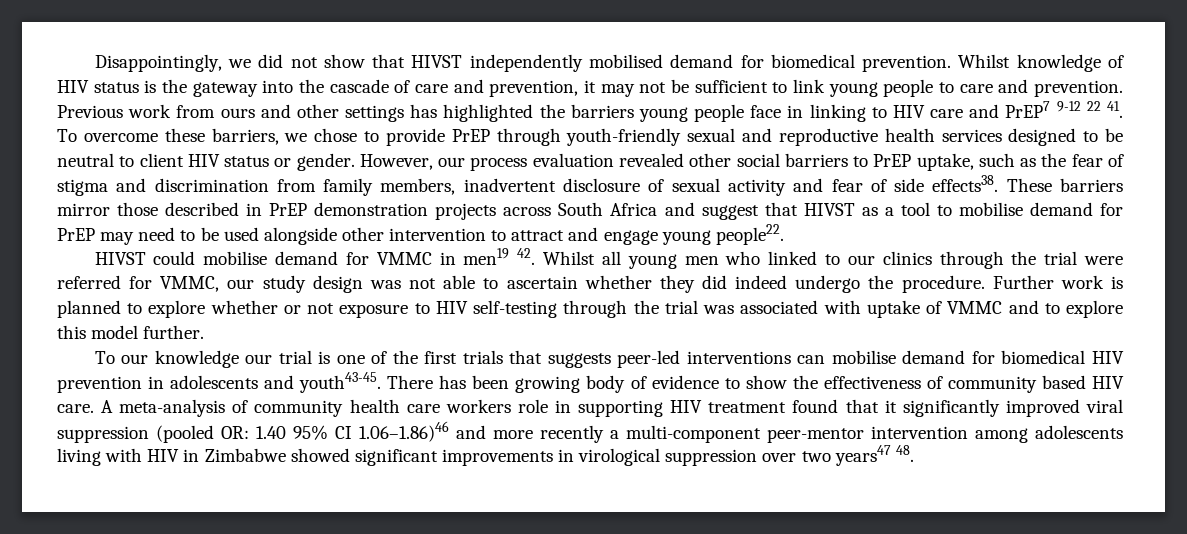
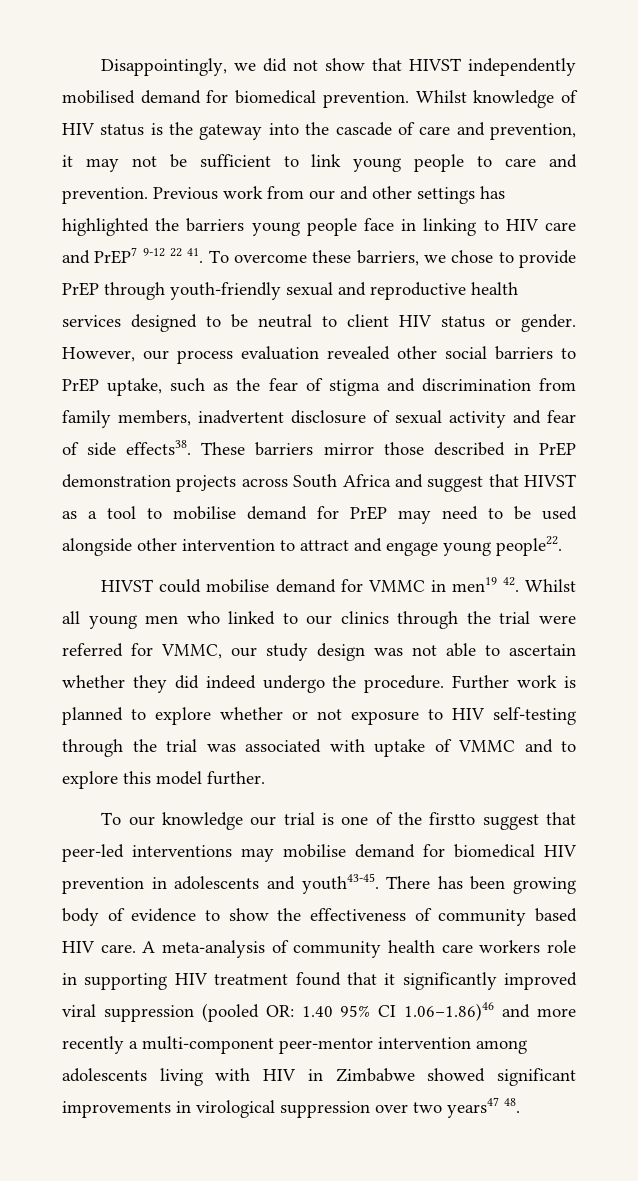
- Previous work from ours and other settings has highlighted the barriers young people face in linking to HIV care and PrEP7 9-12 22 41. To overcome these barriers, we chose to provide PrEP through youth-friendly sexual and reproductive health services designed to be neutral to client HIV status or gender.
+ Previous work from our and other settings has highlighted the barriers young people face in linking to HIV care and PrEP7 9-12 22 41. To overcome these barriers, we chose to provide PrEP through youth-friendly sexual and reproductive health services designed to be neutral to client HIV status or gender.
- To our knowledge our trial is one of the first trials that suggests peer-led interventions can mobilise demand for biomedical HIV prevention in adolescents and youth43-45.
+ To our knowledge our trial is one of the firstto suggest that peer-led interventions may mobilise demand for biomedical HIV prevention in adolescents and youth43-45.

